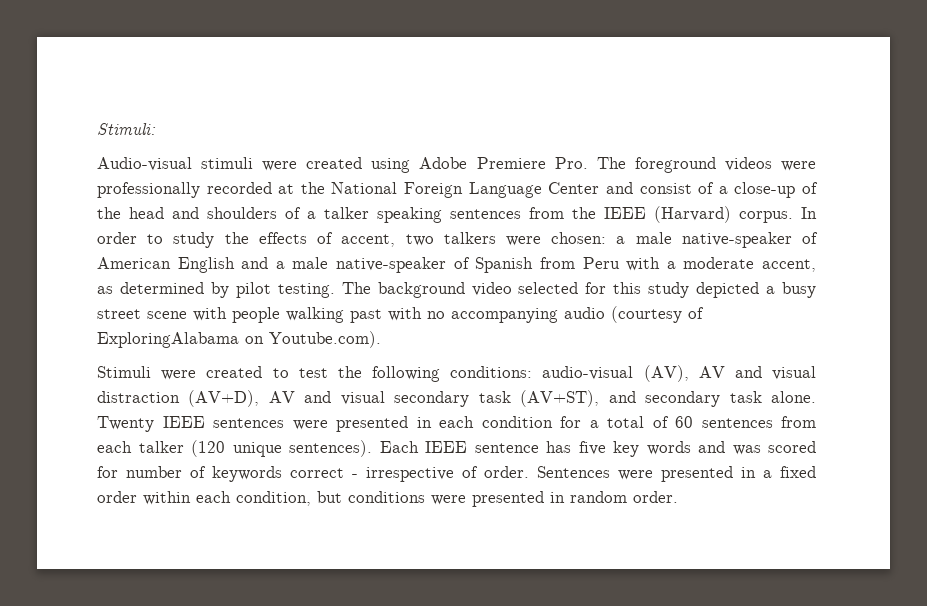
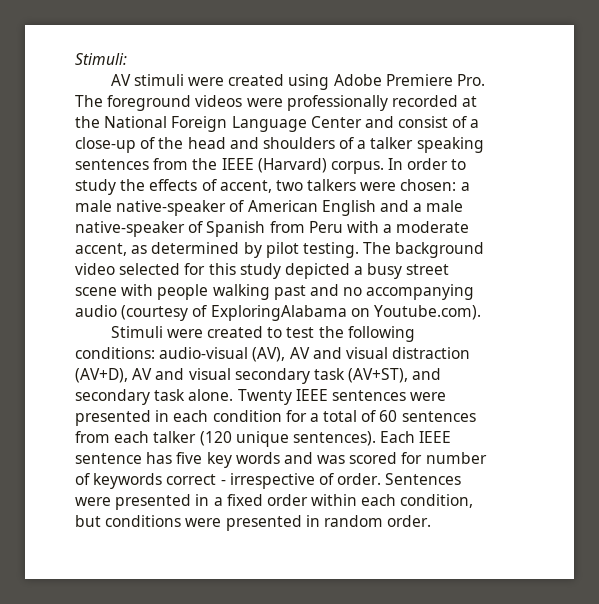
- Audio-visual stimuli were created using Adobe Premiere Pro. The foreground videos were professionally recorded at the National Foreign Language Center and consist of a close-up of the head and shoulders of a talker speaking sentences from the IEEE (Harvard) corpus.
+ AV stimuli were created using Adobe Premiere Pro. The foreground videos were professionally recorded at the National Foreign Language Center and consist of a close-up of the head and shoulders of a talker speaking sentences from the IEEE (Harvard) corpus.
- The background video selected for this study depicted a busy street scene with people walking past with no accompanying audio (courtesy of ExploringAlabama on Youtube.com).
+ The background video selected for this study depicted a busy street scene with people walking past and no accompanying audio (courtesy of ExploringAlabama on Youtube.com).

